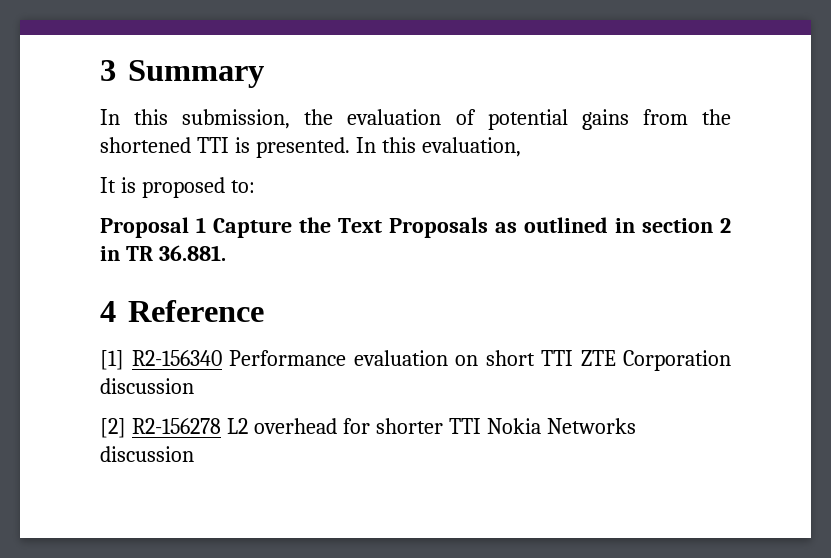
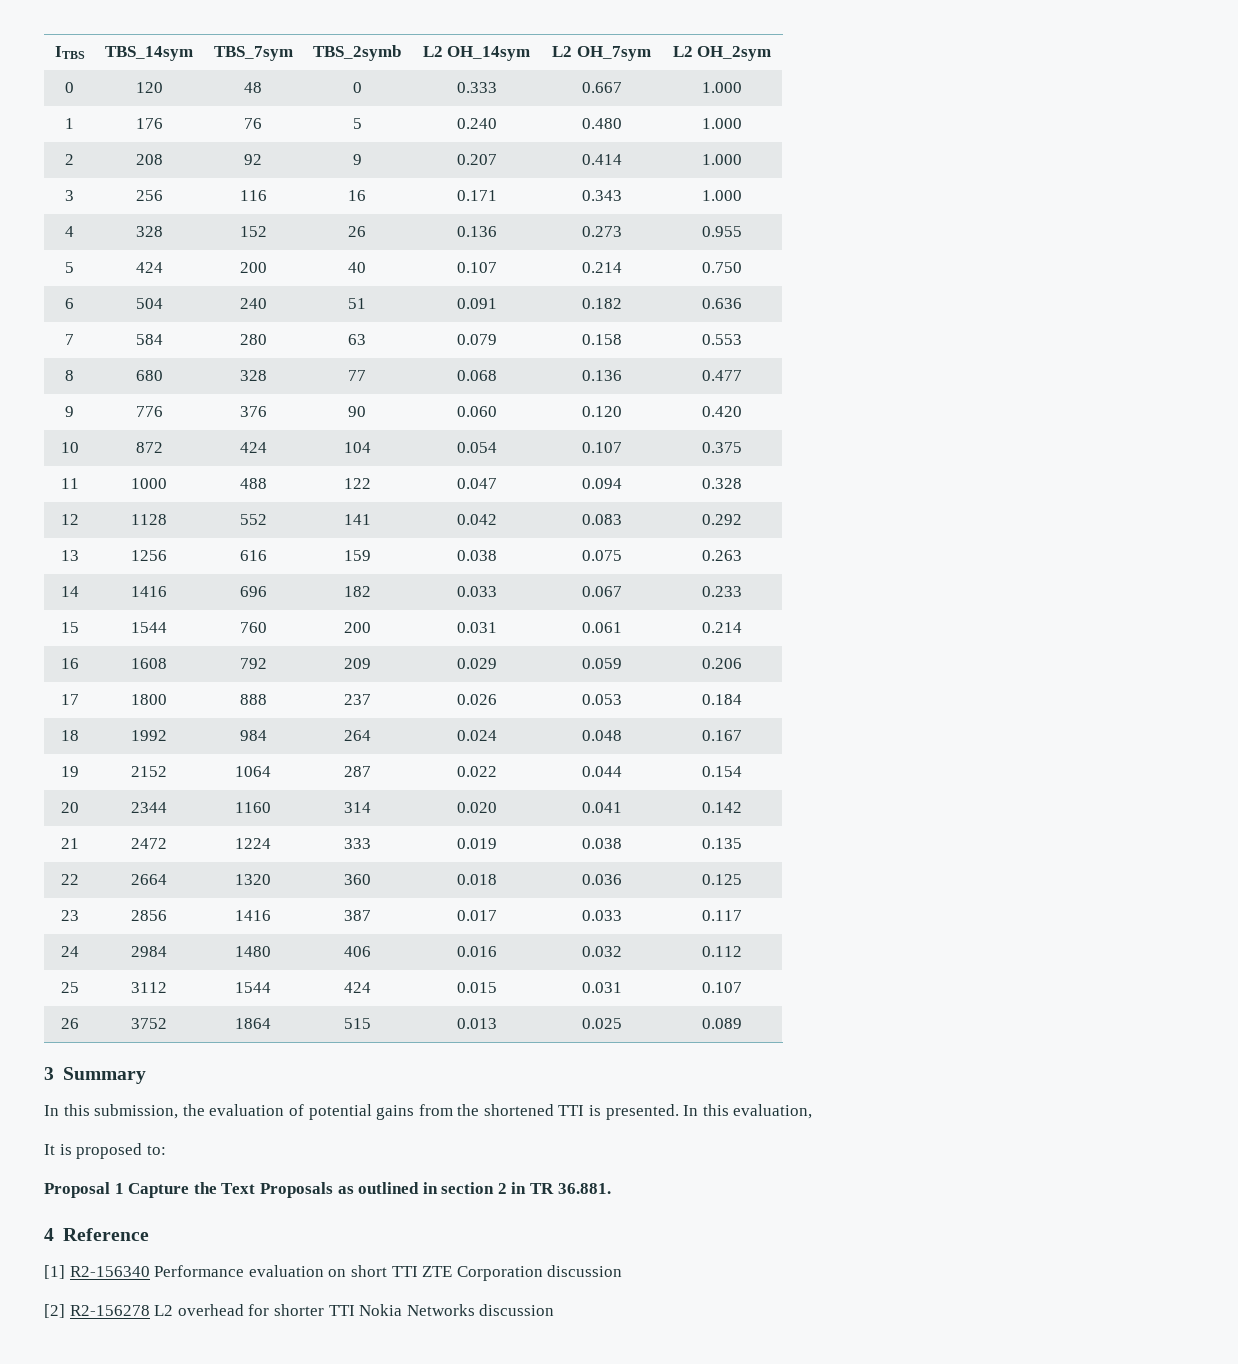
+ ITBS | TBS_14sym | TBS_7sym | TBS_2symb | L2 OH_14sym | L2 OH_7sym | L2 OH_2sym
+ 0 | 120 | 48 | 0 | 0.333 | 0.667 | 1.000
+ 1 | 176 | 76 | 5 | 0.240 | 0.480 | 1.000
+ 2 | 208 | 92 | 9 | 0.207 | 0.414 | 1.000
+ 3 | 256 | 116 | 16 | 0.171 | 0.343 | 1.000
+ 4 | 328 | 152 | 26 | 0.136 | 0.273 | 0.955
+ 5 | 424 | 200 | 40 | 0.107 | 0.214 | 0.750
+ 6 | 504 | 240 | 51 | 0.091 | 0.182 | 0.636
+ 7 | 584 | 280 | 63 | 0.079 | 0.158 | 0.553
+ 8 | 680 | 328 | 77 | 0.068 | 0.136 | 0.477
+ 9 | 776 | 376 | 90 | 0.060 | 0.120 | 0.420
+ 10 | 872 | 424 | 104 | 0.054 | 0.107 | 0.375
+ 11 | 1000 | 488 | 122 | 0.047 | 0.094 | 0.328
+ 12 | 1128 | 552 | 141 | 0.042 | 0.083 | 0.292
+ 13 | 1256 | 616 | 159 | 0.038 | 0.075 | 0.263
+ 14 | 1416 | 696 | 182 | 0.033 | 0.067 | 0.233
+ 15 | 1544 | 760 | 200 | 0.031 | 0.061 | 0.214
+ 16 | 1608 | 792 | 209 | 0.029 | 0.059 | 0.206
+ 17 | 1800 | 888 | 237 | 0.026 | 0.053 | 0.184
+ 18 | 1992 | 984 | 264 | 0.024 | 0.048 | 0.167
+ 19 | 2152 | 1064 | 287 | 0.022 | 0.044 | 0.154
+ 20 | 2344 | 1160 | 314 | 0.020 | 0.041 | 0.142
+ 21 | 2472 | 1224 | 333 | 0.019 | 0.038 | 0.135
+ 22 | 2664 | 1320 | 360 | 0.018 | 0.036 | 0.125
+ 23 | 2856 | 1416 | 387 | 0.017 | 0.033 | 0.117
+ 24 | 2984 | 1480 | 406 | 0.016 | 0.032 | 0.112
+ 25 | 3112 | 1544 | 424 | 0.015 | 0.031 | 0.107
+ 26 | 3752 | 1864 | 515 | 0.013 | 0.025 | 0.089

